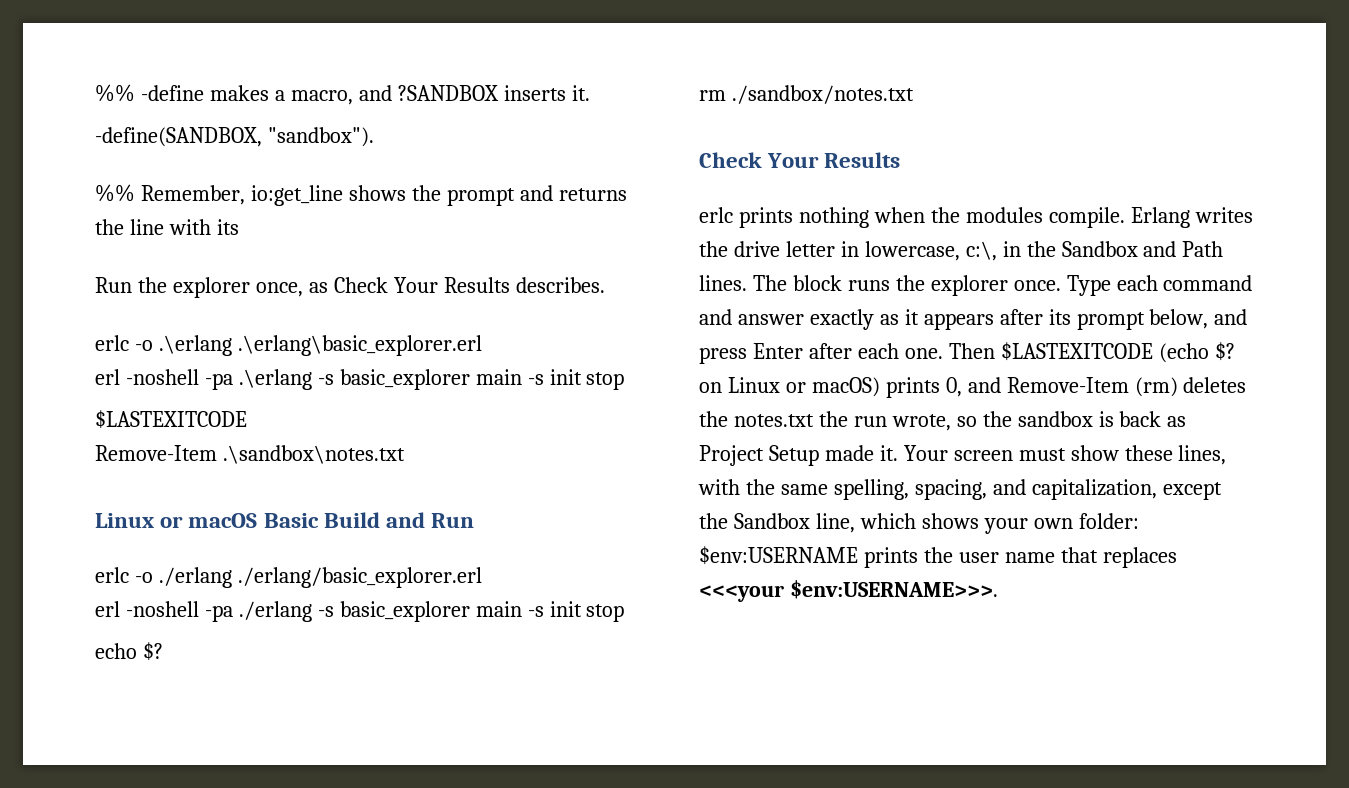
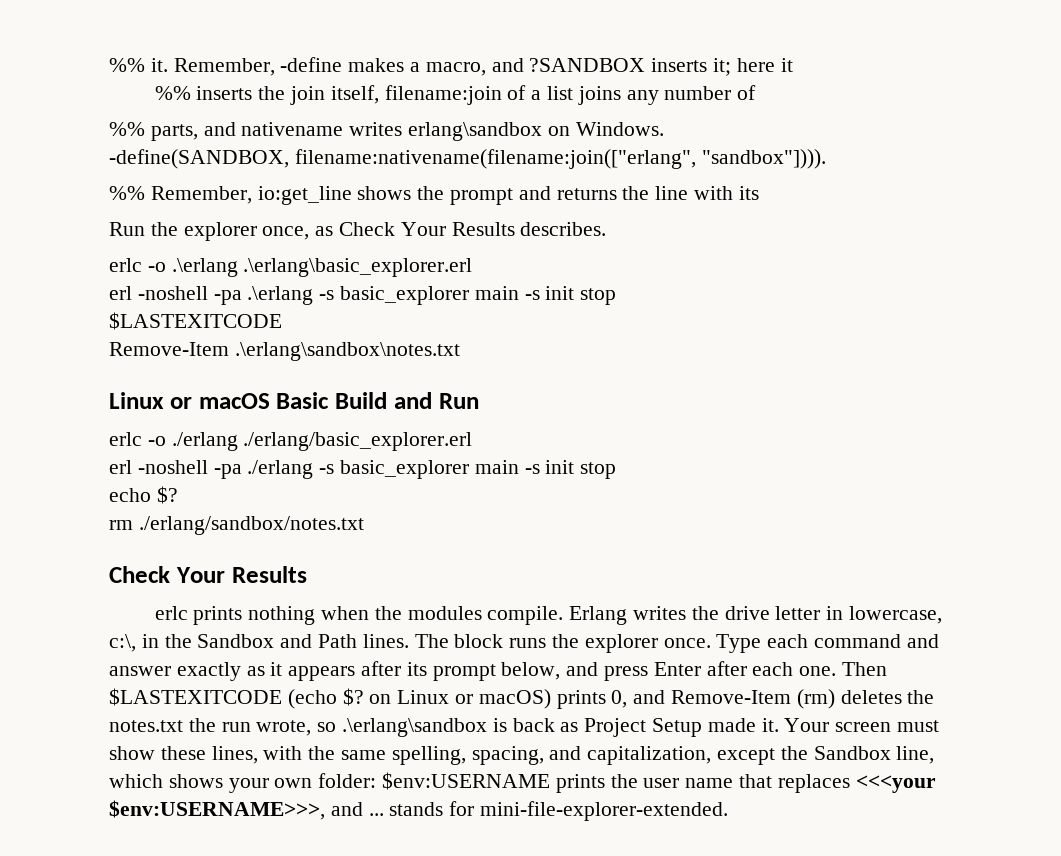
- %% -define makes a macro, and ?SANDBOX inserts it.
+ %% it. Remember, -define makes a macro, and ?SANDBOX inserts it; here it
+ %% inserts the join itself, filename:join of a list joins any number of
+ %% parts, and nativename writes erlang\sandbox on Windows.
- -define(SANDBOX, "sandbox").
+ -define(SANDBOX, filename:nativename(filename:join(["erlang", "sandbox"]))).
- Remove-Item .\sandbox\notes.txt
+ Remove-Item .\erlang\sandbox\notes.txt
- rm ./sandbox/notes.txt
+ rm ./erlang/sandbox/notes.txt
- Then $LASTEXITCODE (echo $? on Linux or macOS) prints 0, and Remove-Item (rm) deletes the notes.txt the run wrote, so the sandbox is back as Project Setup made it.
+ Then $LASTEXITCODE (echo $? on Linux or macOS) prints 0, and Remove-Item (rm) deletes the notes.txt the run wrote, so .\erlang\sandbox is back as Project Setup made it.
- Your screen must show these lines, with the same spelling, spacing, and capitalization, except the Sandbox line, which shows your own folder: $env:USERNAME prints the user name that replaces <<<your $env:USERNAME>>>.
+ Your screen must show these lines, with the same spelling, spacing, and capitalization, except the Sandbox line, which shows your own folder: $env:USERNAME prints the user name that replaces <<<your $env:USERNAME>>>, and ... stands for mini-file-explorer-extended.

